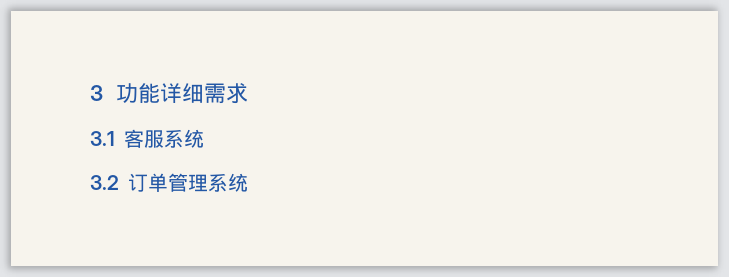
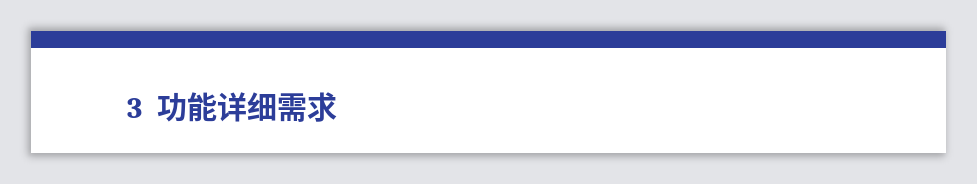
- 3.1客服系统
- 3.2订单管理系统

